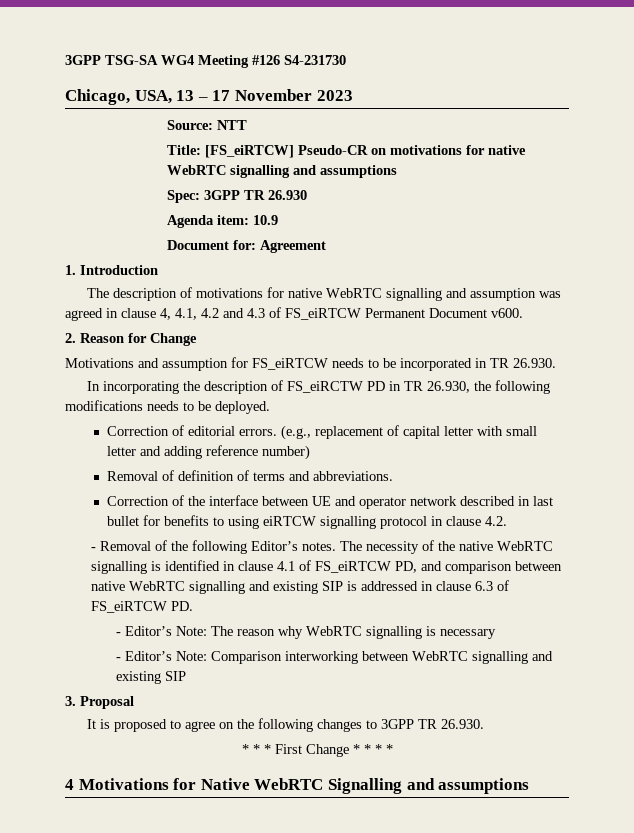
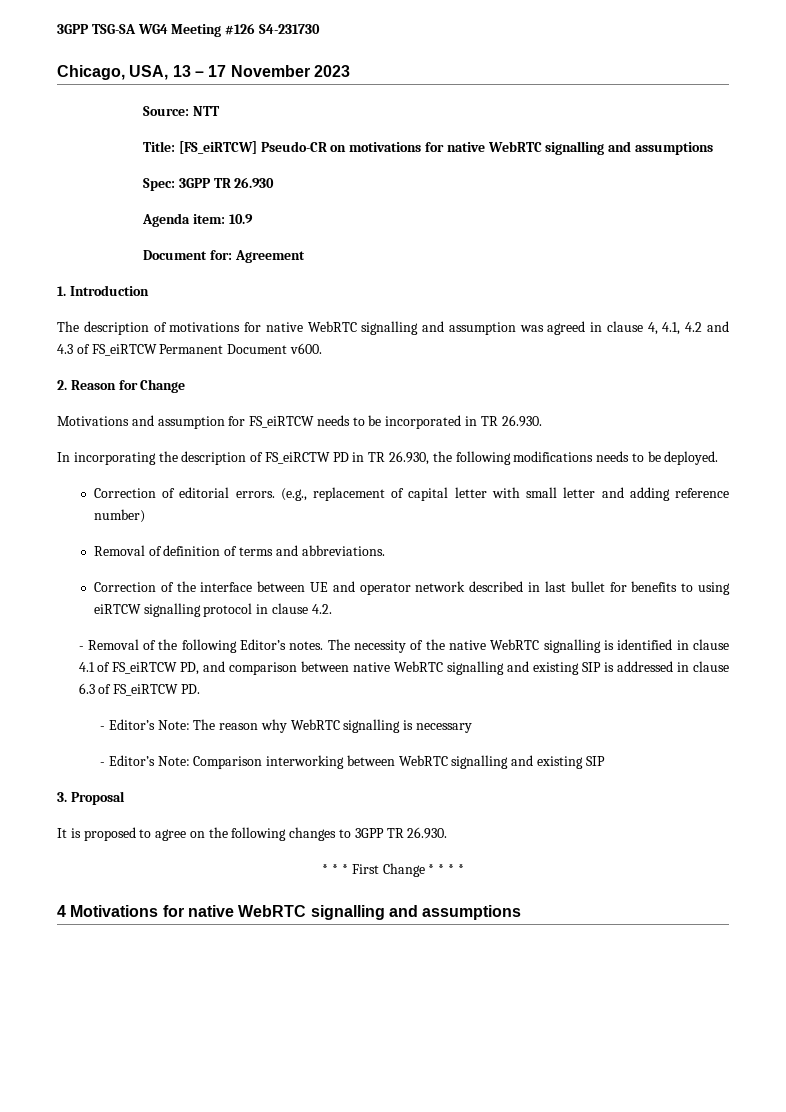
- 4 Motivations for Native WebRTC Signalling and assumptions
+ 4 Motivations for native WebRTC signalling and assumptions

